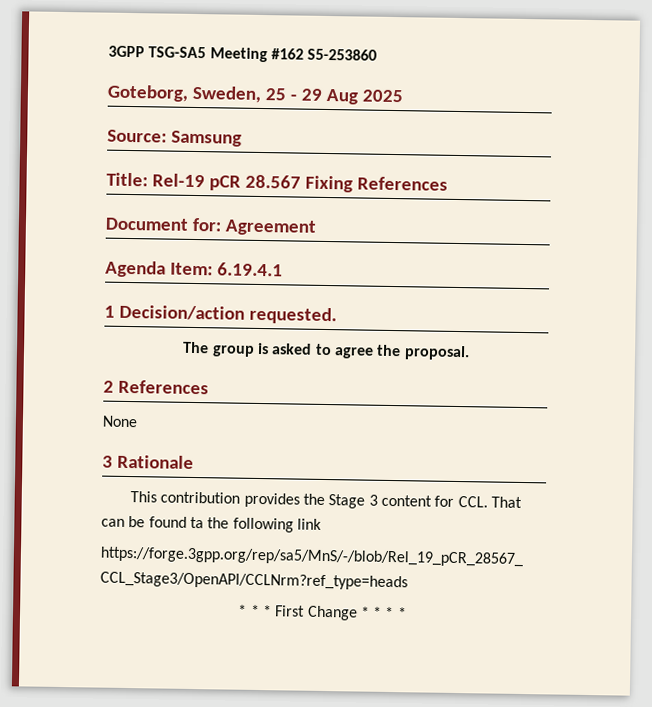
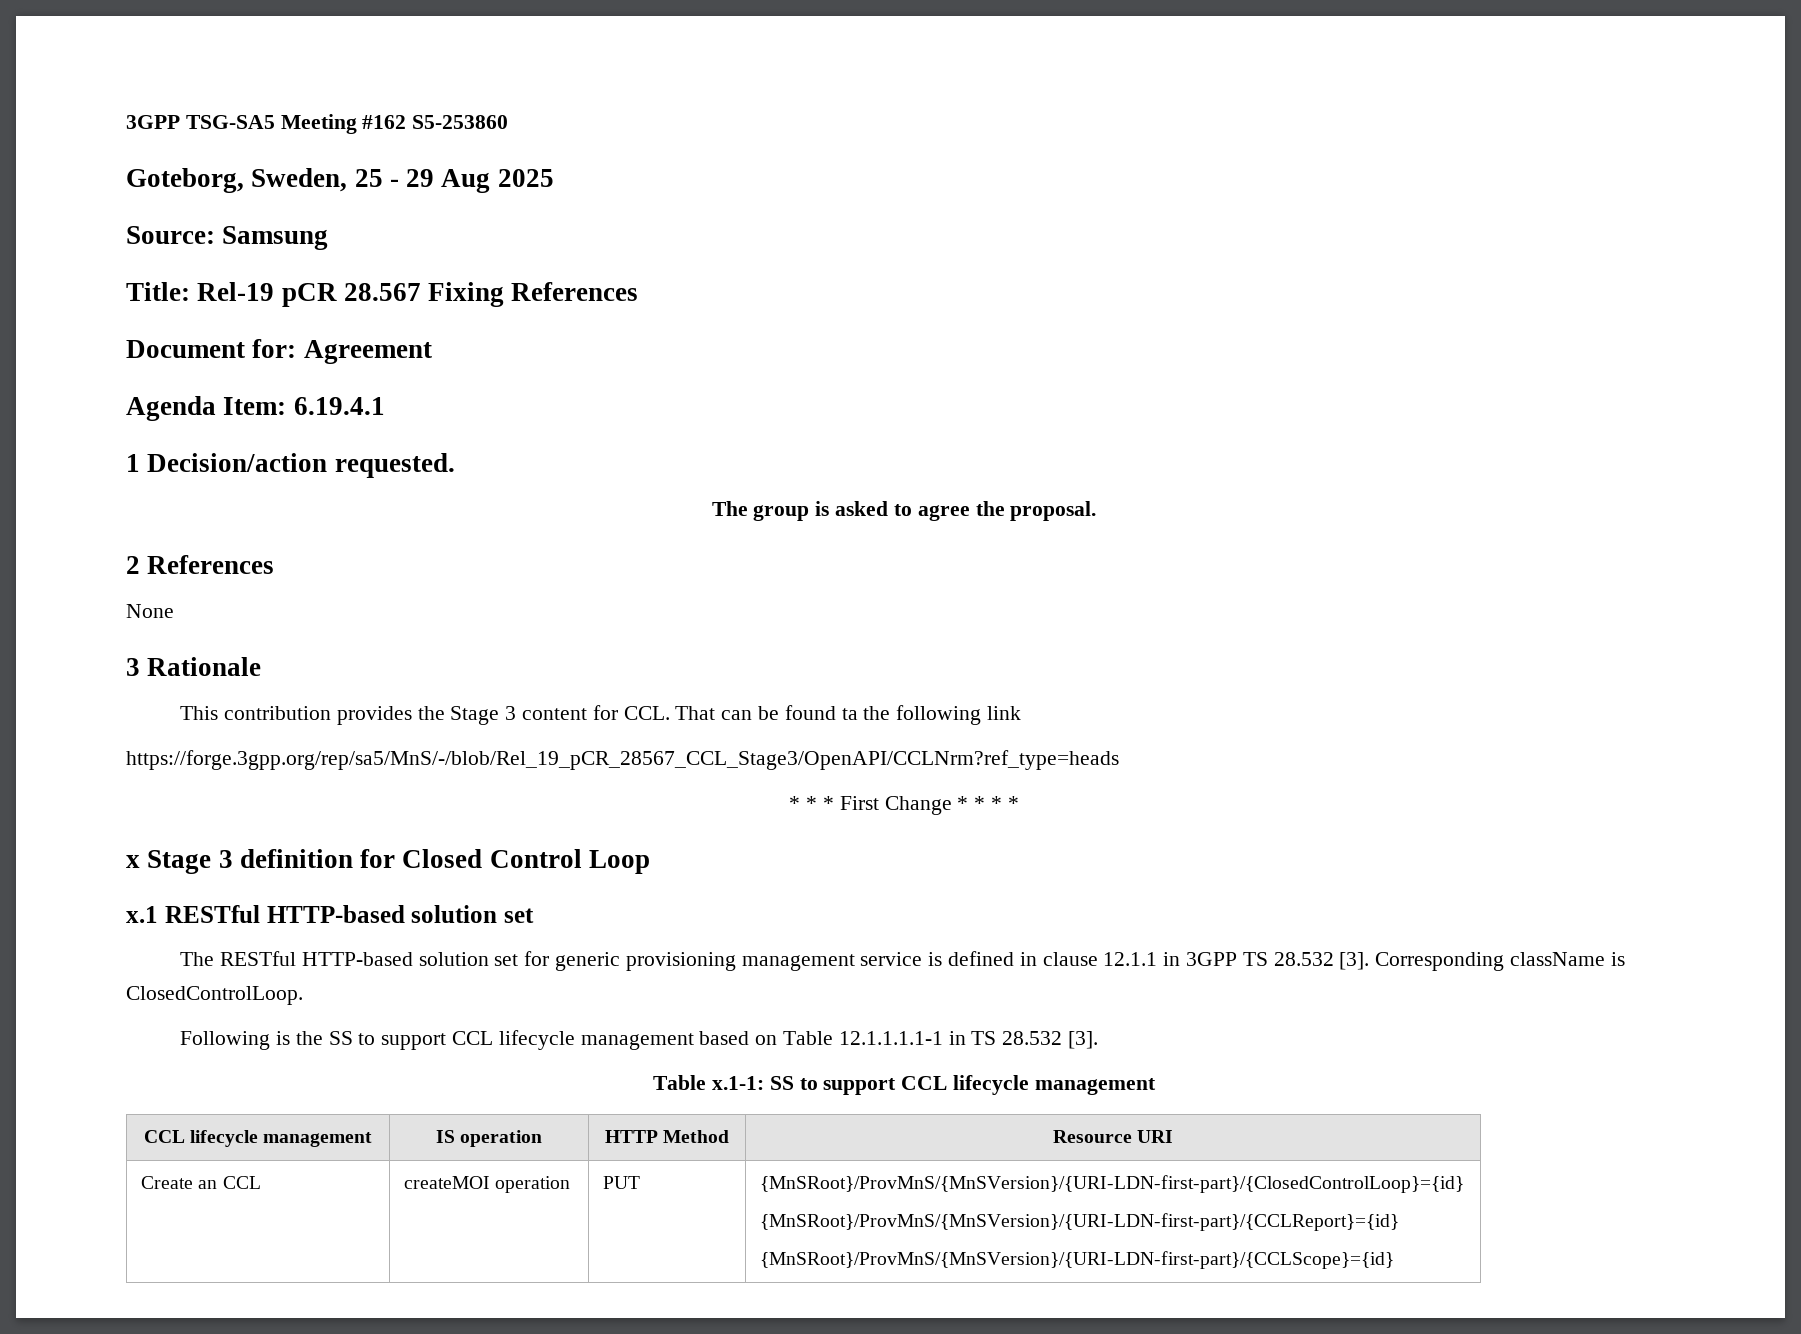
+ x Stage 3 definition for Closed Control Loop
+ x.1 RESTful HTTP-based solution set
+ The RESTful HTTP-based solution set for generic provisioning management service is defined in clause 12.1.1 in 3GPP TS 28.532 [3]. Corresponding className is ClosedControlLoop.
+ Following is the SS to support CCL lifecycle management based on Table 12.1.1.1.1-1 in TS 28.532 [3].
+ Table x.1-1: SS to support CCL lifecycle management
+ CCL lifecycle management | IS operation | HTTP Method | Resource URI
+ Create an CCL | createMOI operation | PUT | {MnSRoot}/ProvMnS/{MnSVersion}/{URI-LDN-first-part}/{ClosedControlLoop}={id}
+ {MnSRoot}/ProvMnS/{MnSVersion}/{URI-LDN-first-part}/{CCLReport}={id}
+ {MnSRoot}/ProvMnS/{MnSVersion}/{URI-LDN-first-part}/{CCLScope}={id}

